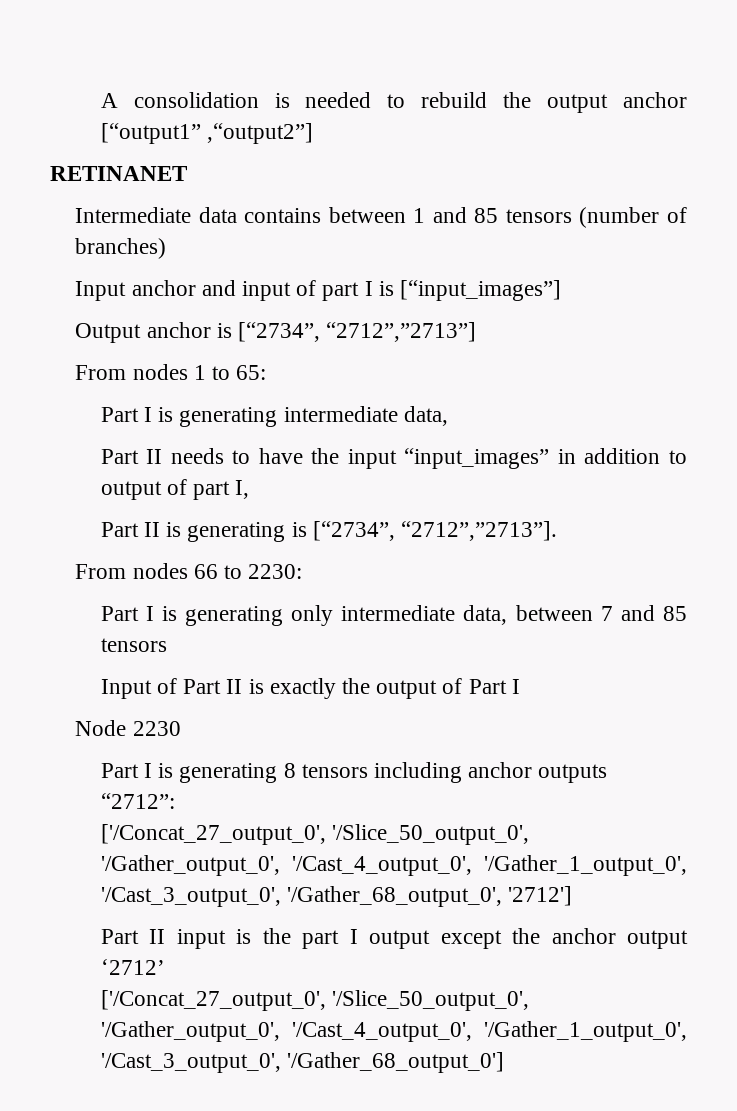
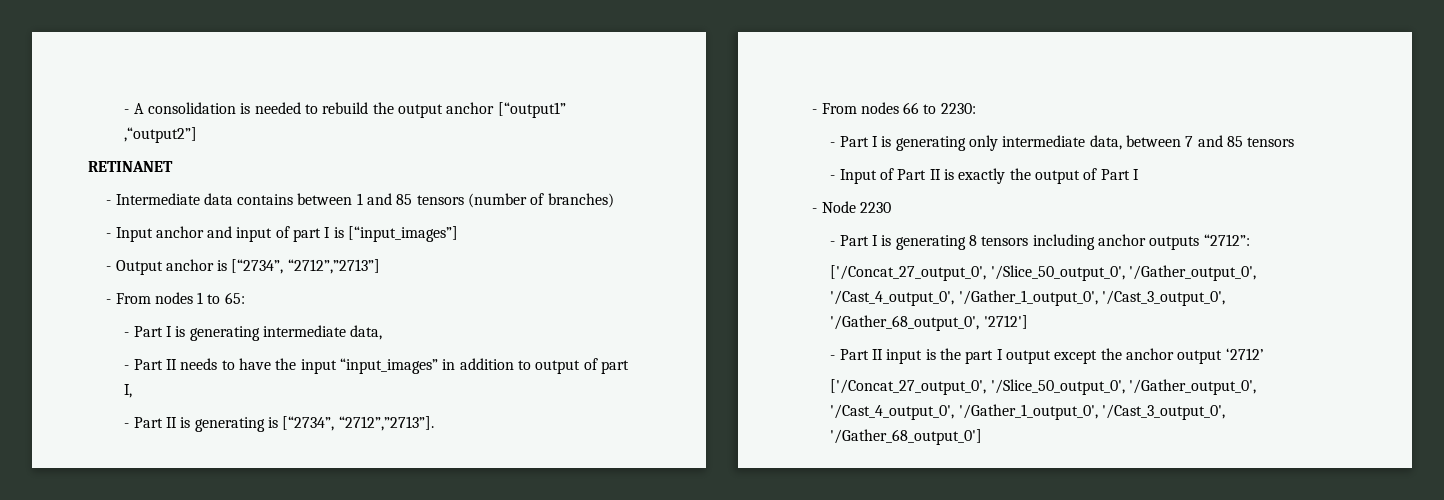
- A consolidation is needed to rebuild the output anchor [“output1” ,“output2”]
+ - A consolidation is needed to rebuild the output anchor [“output1” ,“output2”]
- Intermediate data contains between 1 and 85 tensors (number of branches)
+ - Intermediate data contains between 1 and 85 tensors (number of branches)
- Input anchor and input of part I is [“input_images”]
+ - Input anchor and input of part I is [“input_images”]
- Output anchor is [“2734”, “2712”,”2713”]
+ - Output anchor is [“2734”, “2712”,”2713”]
- From nodes 1 to 65:
+ - From nodes 1 to 65:
- Part I is generating intermediate data,
+ - Part I is generating intermediate data,
- Part II needs to have the input “input_images” in addition to output of part I,
+ - Part II needs to have the input “input_images” in addition to output of part I,
- Part II is generating is [“2734”, “2712”,”2713”].
+ - Part II is generating is [“2734”, “2712”,”2713”].
- From nodes 66 to 2230:
+ - From nodes 66 to 2230:
- Part I is generating only intermediate data, between 7 and 85 tensors
+ - Part I is generating only intermediate data, between 7 and 85 tensors
- Input of Part II is exactly the output of Part I
+ - Input of Part II is exactly the output of Part I
- Node 2230
+ - Node 2230
- Part I is generating 8 tensors including anchor outputs “2712”:
+ - Part I is generating 8 tensors including anchor outputs “2712”:
- Part II input is the part I output except the anchor output ‘2712’
+ - Part II input is the part I output except the anchor output ‘2712’

